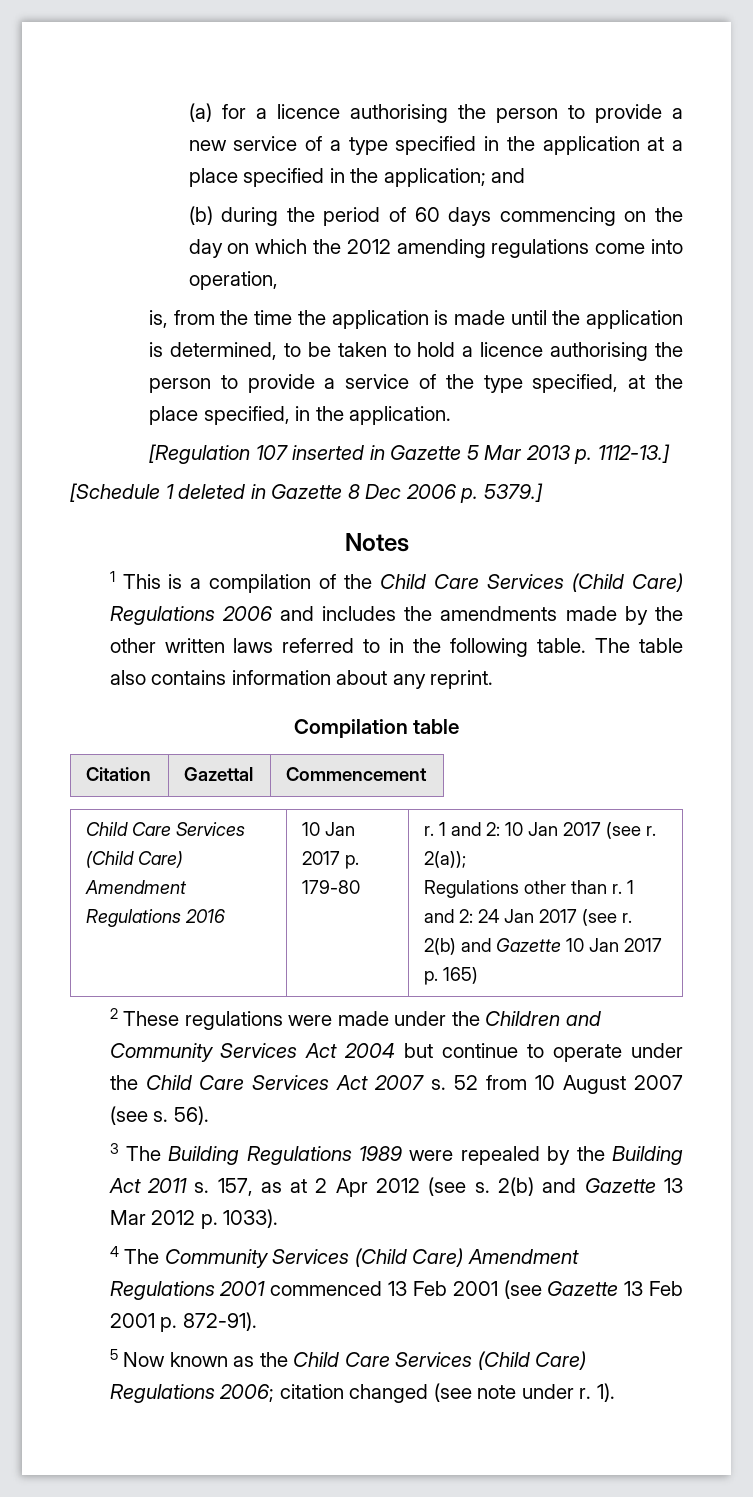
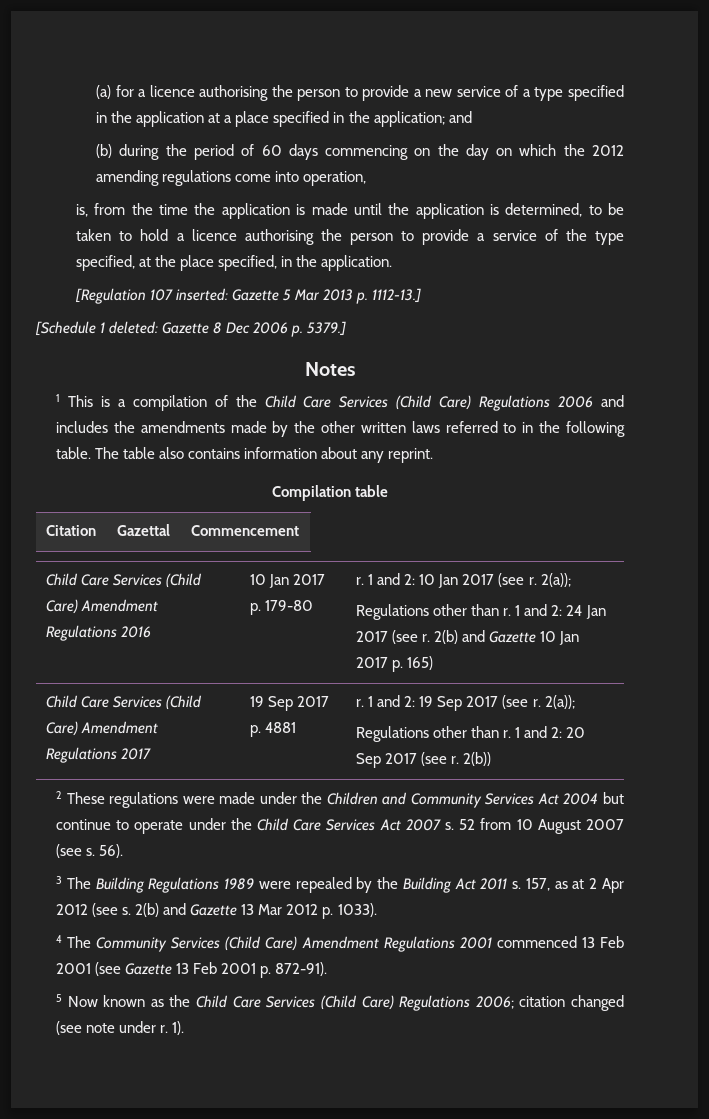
- [Regulation 107 inserted in Gazette 5 Mar 2013 p. 1112-13.]
+ [Regulation 107 inserted: Gazette 5 Mar 2013 p. 1112-13.]
- [Schedule 1 deleted in Gazette 8 Dec 2006 p. 5379.]
+ [Schedule 1 deleted: Gazette 8 Dec 2006 p. 5379.]
+ Child Care Services (Child Care) Amendment Regulations 2017 | 19 Sep 2017 p. 4881 | r. 1 and 2: 19 Sep 2017 (see r. 2(a));
+ Regulations other than r. 1 and 2: 20 Sep 2017 (see r. 2(b))

